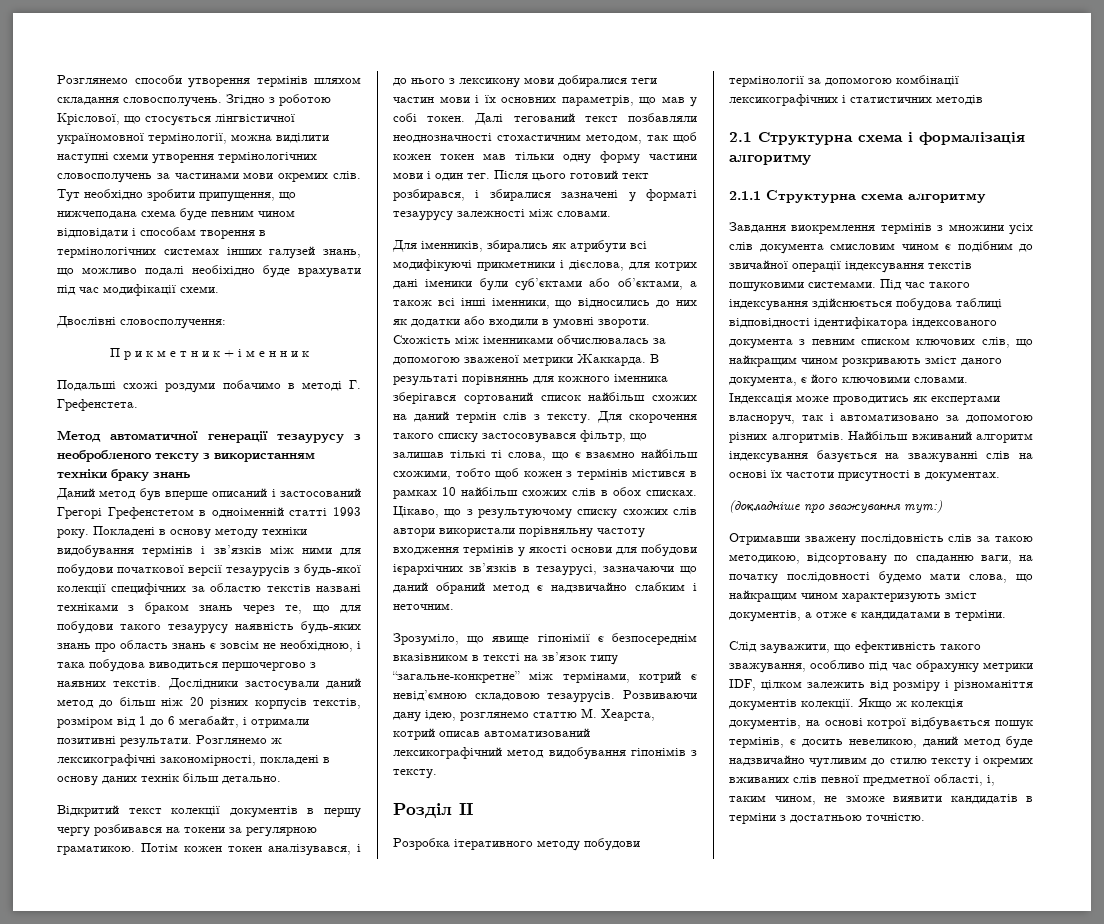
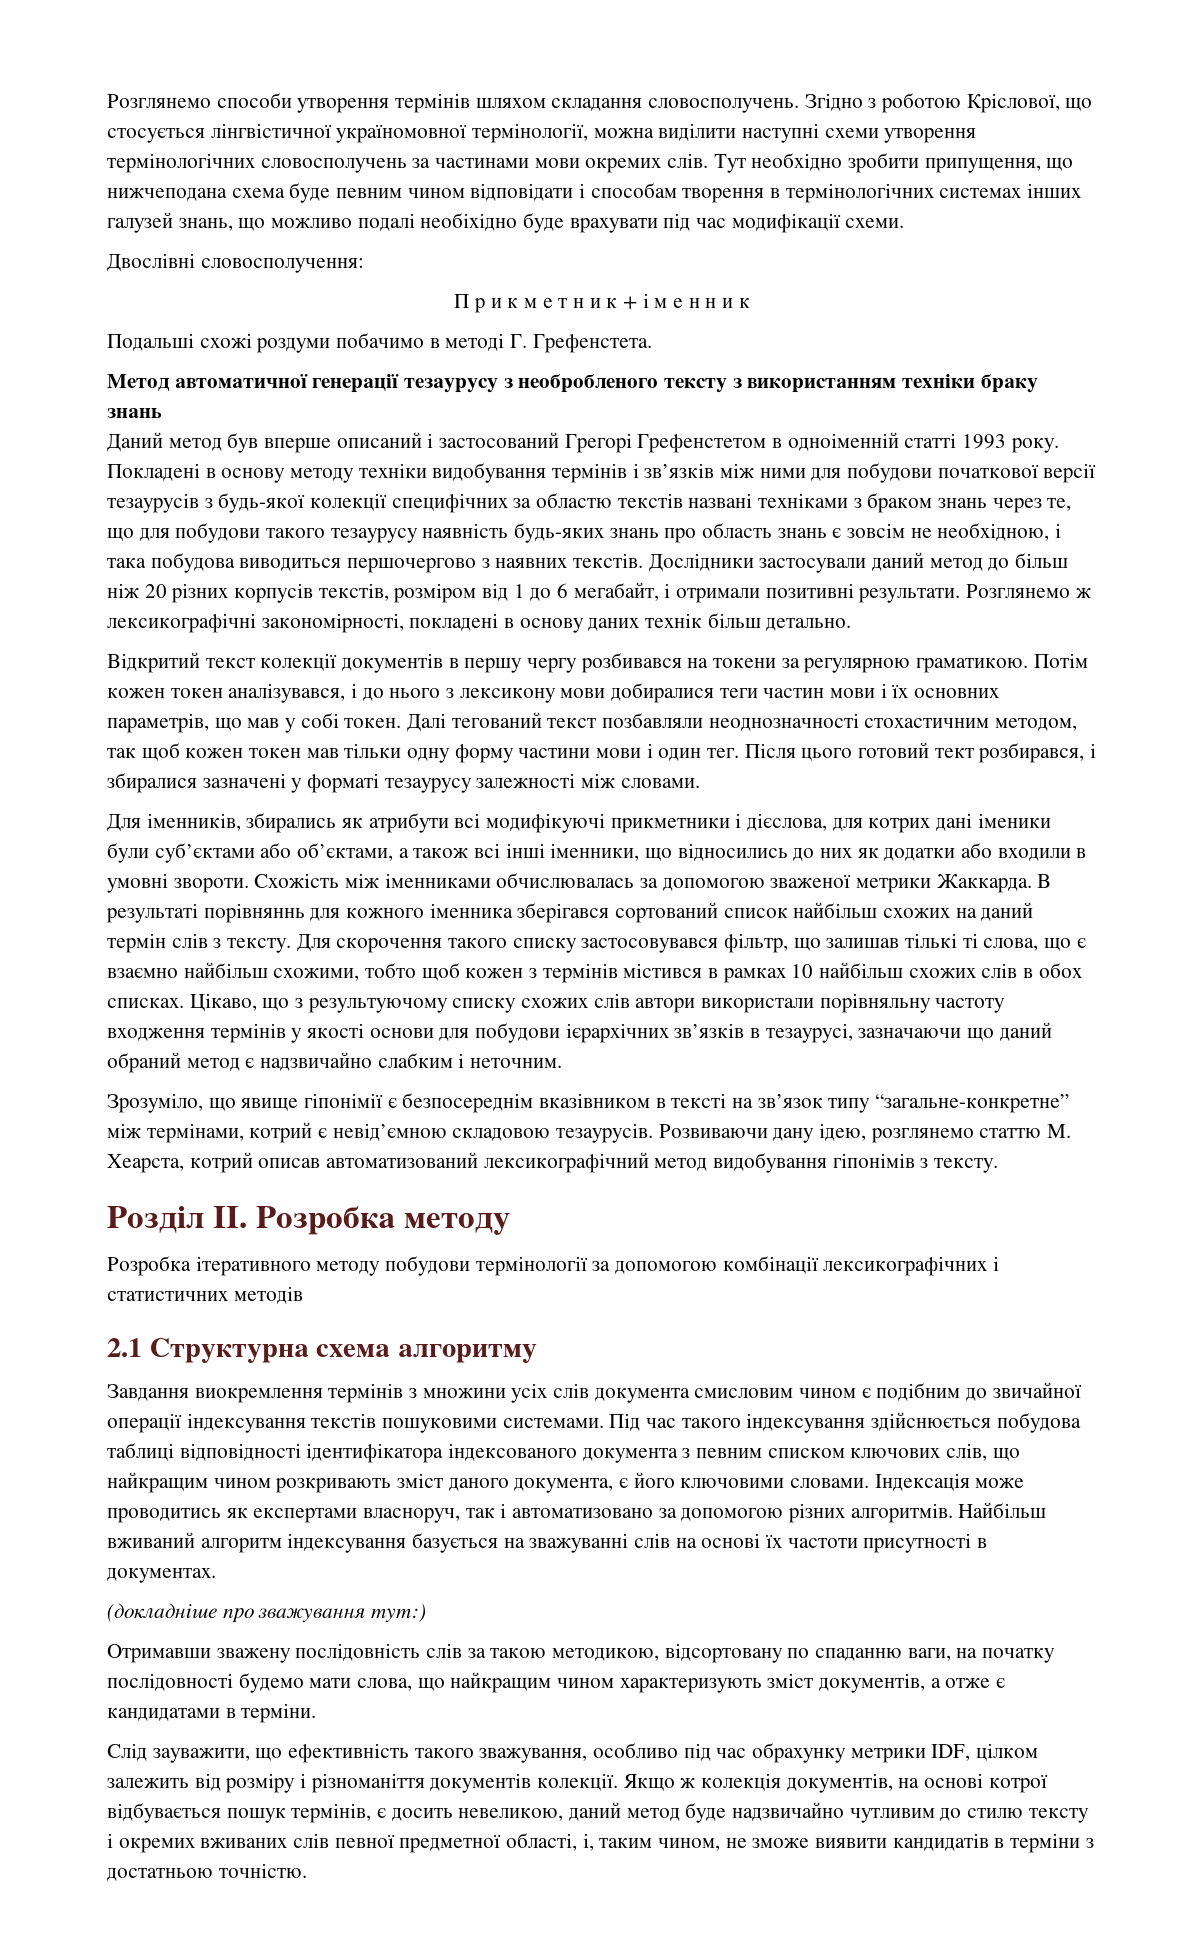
- Розділ II
+ Розділ II. Розробка методу
- 2.1 Структурна схема і формалізація алгоритму
- 2.1.1 Структурна схема алгоритму
+ 2.1 Структурна схема алгоритму

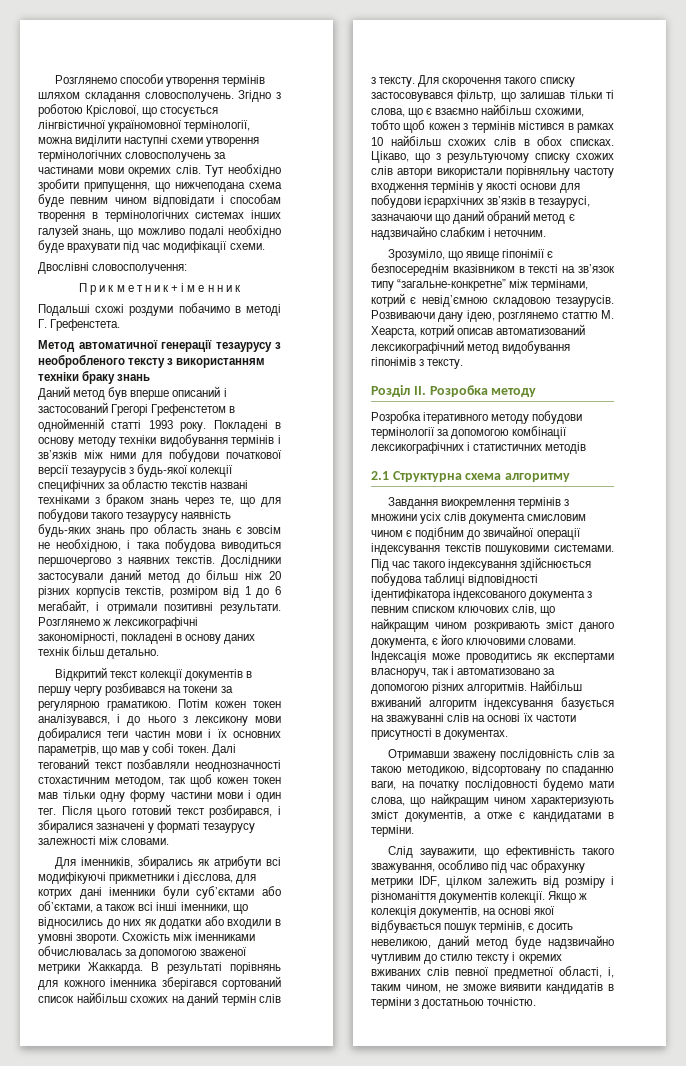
- Тут необхідно зробити припущення, що нижчеподана схема буде певним чином відповідати і способам творення в термінологічних системах інших галузей знань, що можливо подалі необіхідно буде врахувати під час модифікації схеми.
+ Тут необхідно зробити припущення, що нижчеподана схема буде певним чином відповідати і способам творення в термінологічних системах інших галузей знань, що можливо подалі необхідно буде врахувати під час модифікації схеми.
- Даний метод був вперше описаний і застосований Грегорі Грефенстетом в одноіменній статті 1993 року.
+ Даний метод був вперше описаний і застосований Грегорі Грефенстетом в однойменній статті 1993 року.
- Після цього готовий тект розбирався, і збиралися зазначені у форматі тезаурусу залежності між словами.
+ Після цього готовий текст розбирався, і збиралися зазначені у форматі тезаурусу залежності між словами.
- Для іменників, збирались як атрибути всі модифікуючі прикметники і дієслова, для котрих дані іменики були суб’єктами або об’єктами, а також всі інші іменники, що відносились до них як додатки або входили в умовні звороти.
+ Для іменників, збирались як атрибути всі модифікуючі прикметники і дієслова, для котрих дані іменники були суб’єктами або об’єктами, а також всі інші іменники, що відносились до них як додатки або входили в умовні звороти.
- В результаті порівняннь для кожного іменника зберігався сортований список найбільш схожих на даний термін слів з тексту.
+ В результаті порівнянь для кожного іменника зберігався сортований список найбільш схожих на даний термін слів з тексту.
- Для скорочення такого списку застосовувався фільтр, що залишав тількі ті слова, що є взаємно найбільш схожими, тобто щоб кожен з термінів містився в рамках 10 найбільш схожих слів в обох списках.
+ Для скорочення такого списку застосовувався фільтр, що залишав тільки ті слова, що є взаємно найбільш схожими, тобто щоб кожен з термінів містився в рамках 10 найбільш схожих слів в обох списках.
- (докладніше про зважування тут:)
- Якщо ж колекція документів, на основі котрої відбувається пошук термінів, є досить невеликою, даний метод буде надзвичайно чутливим до стилю тексту і окремих вживаних слів певної предметної області, і, таким чином, не зможе виявити кандидатів в терміни з достатньою точністю.
+ Якщо ж колекція документів, на основі якої відбувається пошук термінів, є досить невеликою, даний метод буде надзвичайно чутливим до стилю тексту і окремих вживаних слів певної предметної області, і, таким чином, не зможе виявити кандидатів в терміни з достатньою точністю.

